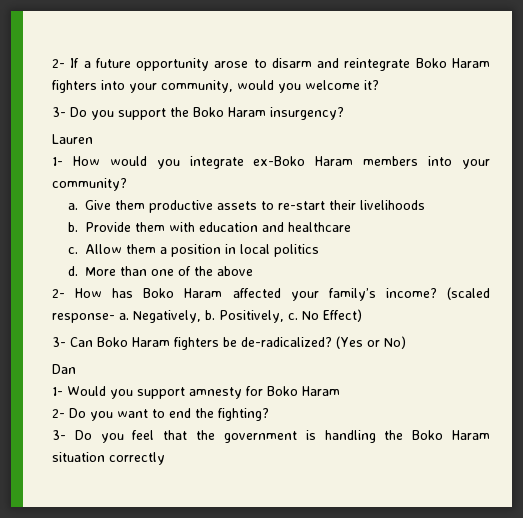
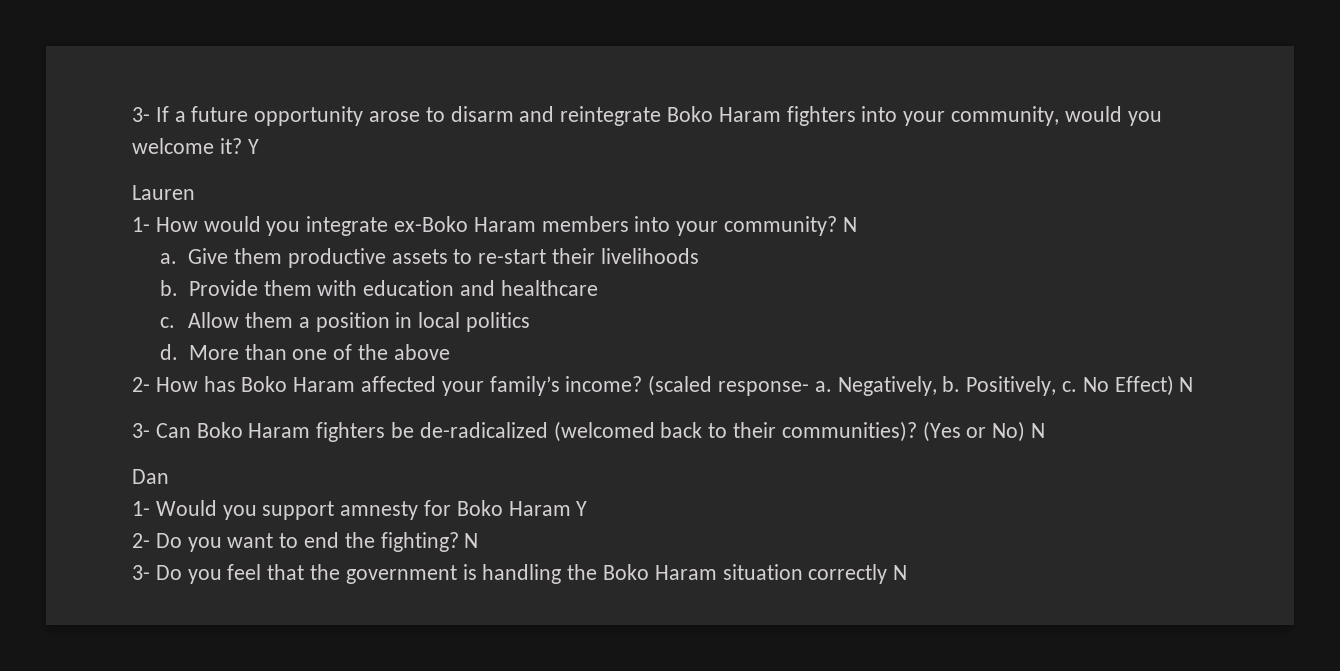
- 2- If a future opportunity arose to disarm and reintegrate Boko Haram fighters into your community, would you welcome it?
- 3- Do you support the Boko Haram insurgency?
+ 3- If a future opportunity arose to disarm and reintegrate Boko Haram fighters into your community, would you welcome it? Y
- 1- How would you integrate ex-Boko Haram members into your community?
+ 1- How would you integrate ex-Boko Haram members into your community? N
- No Effect)
+ No Effect) N
- 3- Can Boko Haram fighters be de-radicalized?
+ 3- Can Boko Haram fighters be de-radicalized (welcomed back to their communities)?
- (Yes or No)
+ (Yes or No) N
- 1- Would you support amnesty for Boko Haram
+ 1- Would you support amnesty for Boko Haram Y
- 2- Do you want to end the fighting?
+ 2- Do you want to end the fighting? N
- 3- Do you feel that the government is handling the Boko Haram situation correctly
+ 3- Do you feel that the government is handling the Boko Haram situation correctly N

